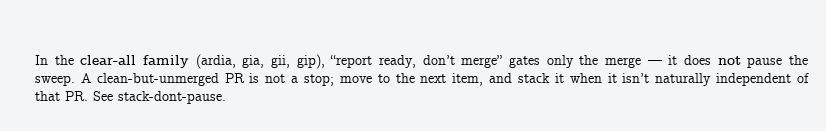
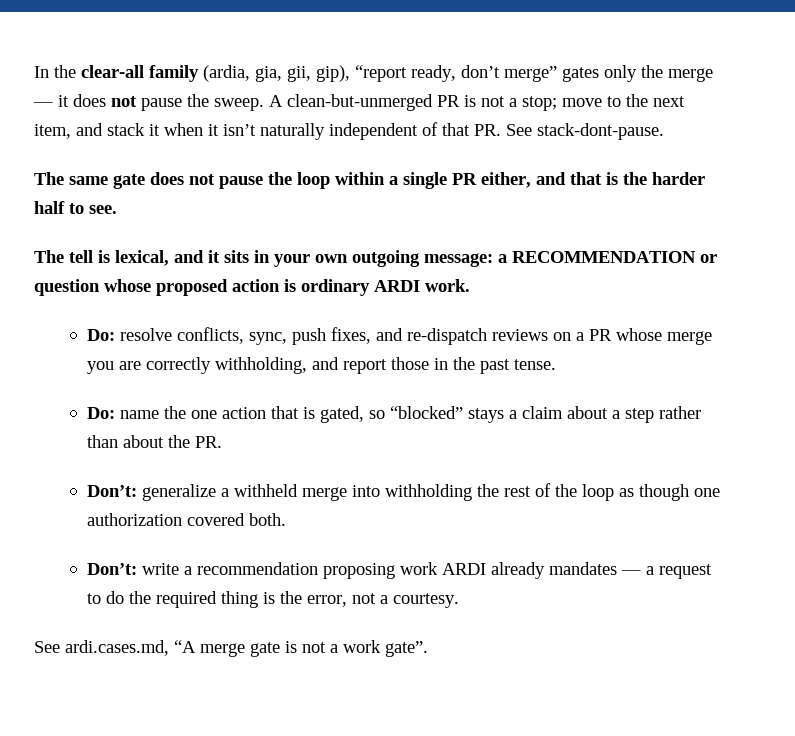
+ The same gate does not pause the loop within a single PR either, and that is the harder half to see.
+ The tell is lexical, and it sits in your own outgoing message: a RECOMMENDATION or question whose proposed action is ordinary ARDI work.
+ Do: resolve conflicts, sync, push fixes, and re-dispatch reviews on a PR whose merge you are correctly withholding, and report those in the past tense.
+ Do: name the one action that is gated, so “blocked” stays a claim about a step rather than about the PR.
+ Don’t: generalize a withheld merge into withholding the rest of the loop as though one authorization covered both.
+ Don’t: write a recommendation proposing work ARDI already mandates — a request to do the required thing is the error, not a courtesy.
+ See ardi.cases.md, “A merge gate is not a work gate”.

